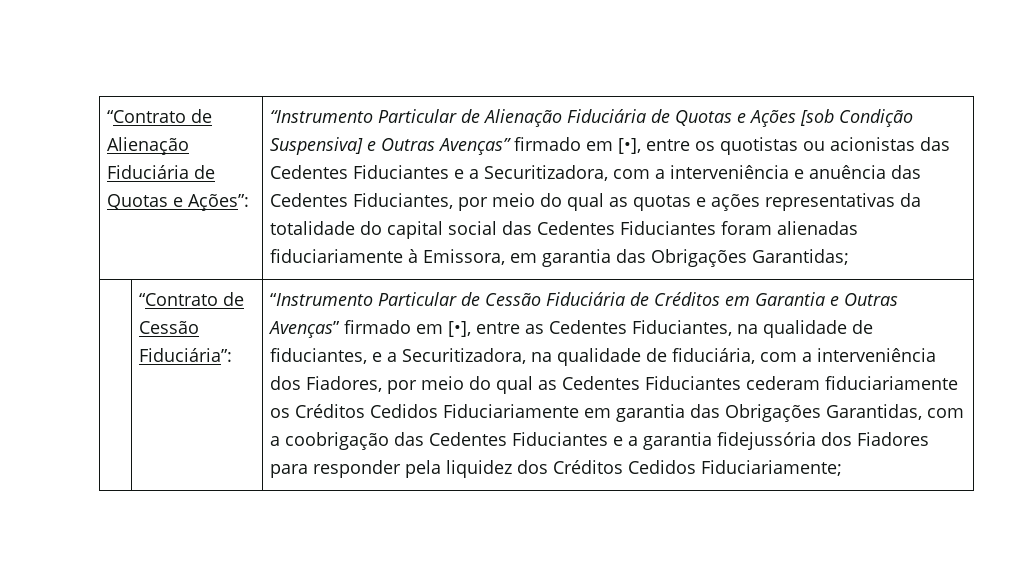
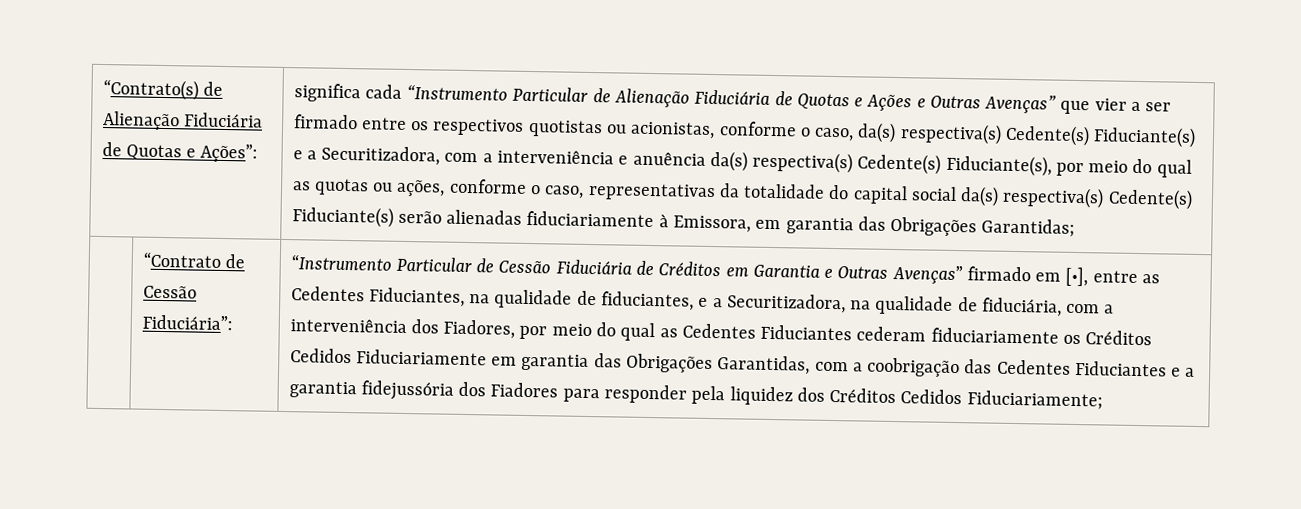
- “Contrato de Alienação Fiduciária de Quotas e Ações”:
+ “Contrato(s) de Alienação Fiduciária de Quotas e Ações”:
- “Instrumento Particular de Alienação Fiduciária de Quotas e Ações [sob Condição Suspensiva] e Outras Avenças” firmado em [•], entre os quotistas ou acionistas das Cedentes Fiduciantes e a Securitizadora, com a interveniência e anuência das Cedentes Fiduciantes, por meio do qual as quotas e ações representativas da totalidade do capital social das Cedentes Fiduciantes foram alienadas fiduciariamente à Emissora, em garantia das Obrigações Garantidas;
+ significa cada “Instrumento Particular de Alienação Fiduciária de Quotas e Ações e Outras Avenças” que vier a ser firmado entre os respectivos quotistas ou acionistas, conforme o caso, da(s) respectiva(s) Cedente(s) Fiduciante(s) e a Securitizadora, com a interveniência e anuência da(s) respectiva(s) Cedente(s) Fiduciante(s), por meio do qual as quotas ou ações, conforme o caso, representativas da totalidade do capital social da(s) respectiva(s) Cedente(s) Fiduciante(s) serão alienadas fiduciariamente à Emissora, em garantia das Obrigações Garantidas;

